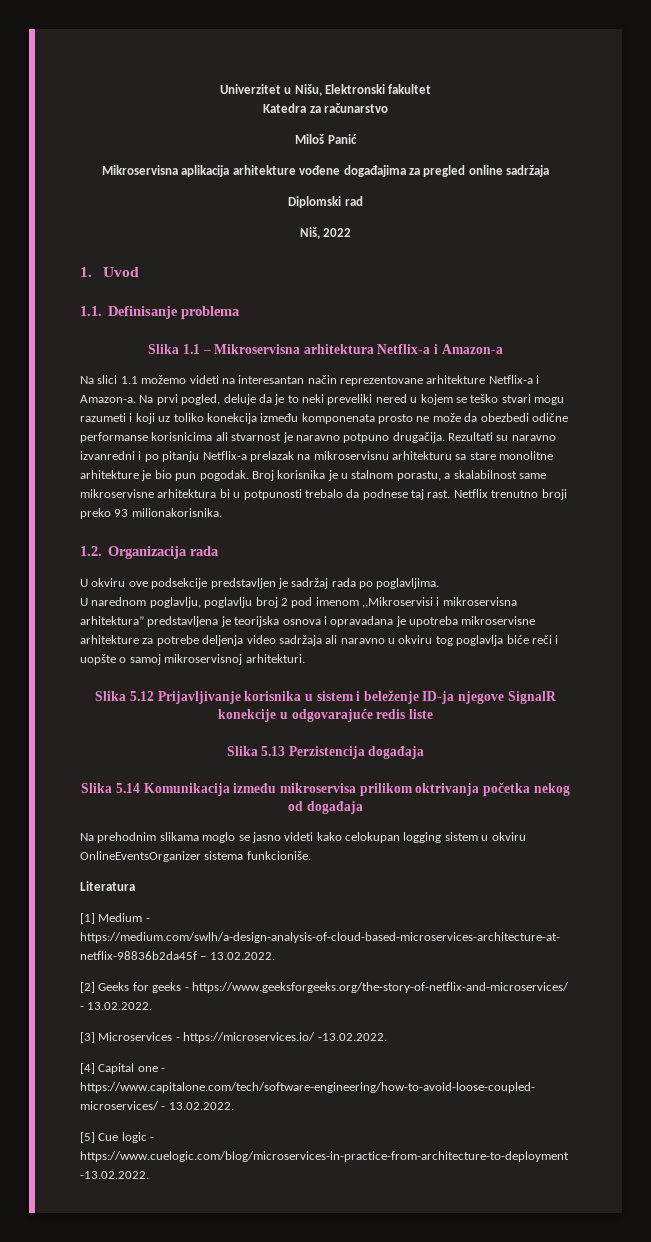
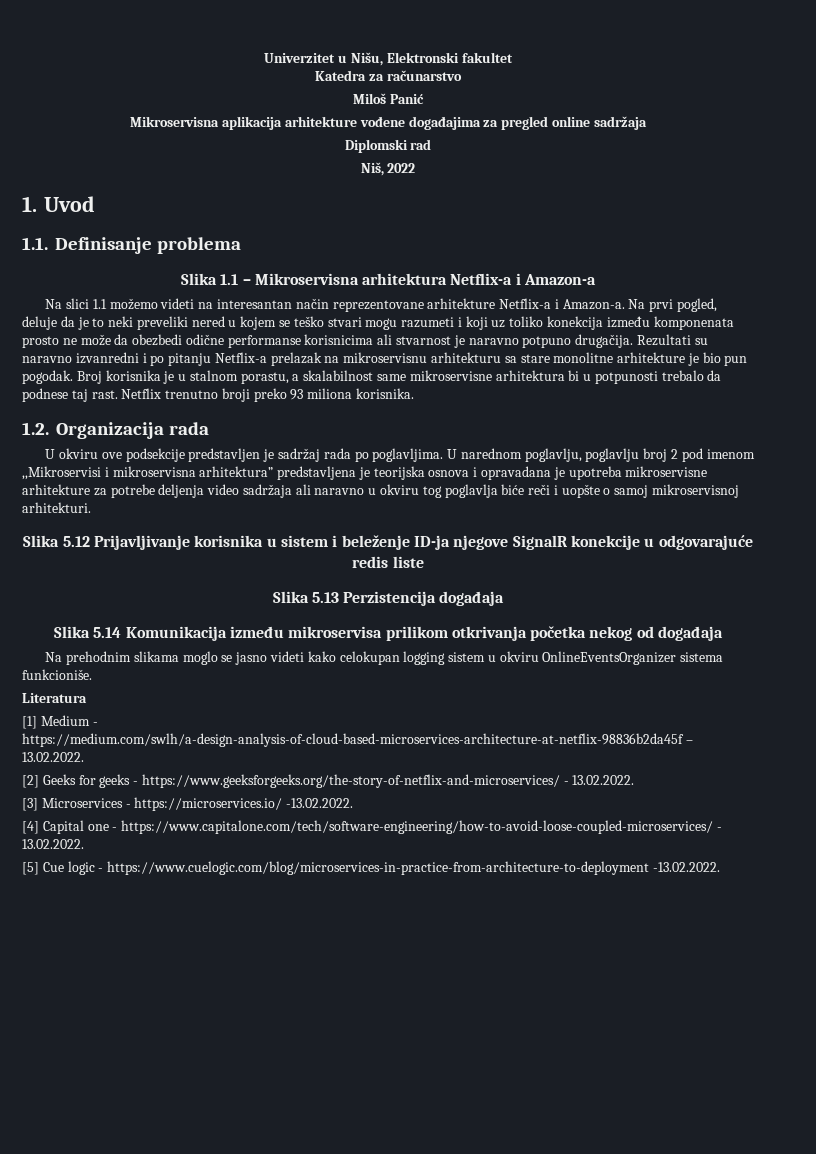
- Netflix trenutno broji preko 93 milionakorisnika.
+ Netflix trenutno broji preko 93 miliona korisnika.
- U okviru ove podsekcije predstavljen je sadržaj rada po poglavljima.
- U narednom poglavlju, poglavlju broj 2 pod imenom ,,Mikroservisi i mikroservisna arhitektura” predstavljena je teorijska osnova i opravadana je upotreba mikroservisne arhitekture za potrebe deljenja video sadržaja ali naravno u okviru tog poglavlja biće reči i uopšte o samoj mikroservisnoj arhitekturi.
+ U okviru ove podsekcije predstavljen je sadržaj rada po poglavljima. U narednom poglavlju, poglavlju broj 2 pod imenom ,,Mikroservisi i mikroservisna arhitektura” predstavljena je teorijska osnova i opravadana je upotreba mikroservisne arhitekture za potrebe deljenja video sadržaja ali naravno u okviru tog poglavlja biće reči i uopšte o samoj mikroservisnoj arhitekturi.
- Slika 5.14 Komunikacija između mikroservisa prilikom oktrivanja početka nekog od događaja
+ Slika 5.14 Komunikacija između mikroservisa prilikom otkrivanja početka nekog od događaja

